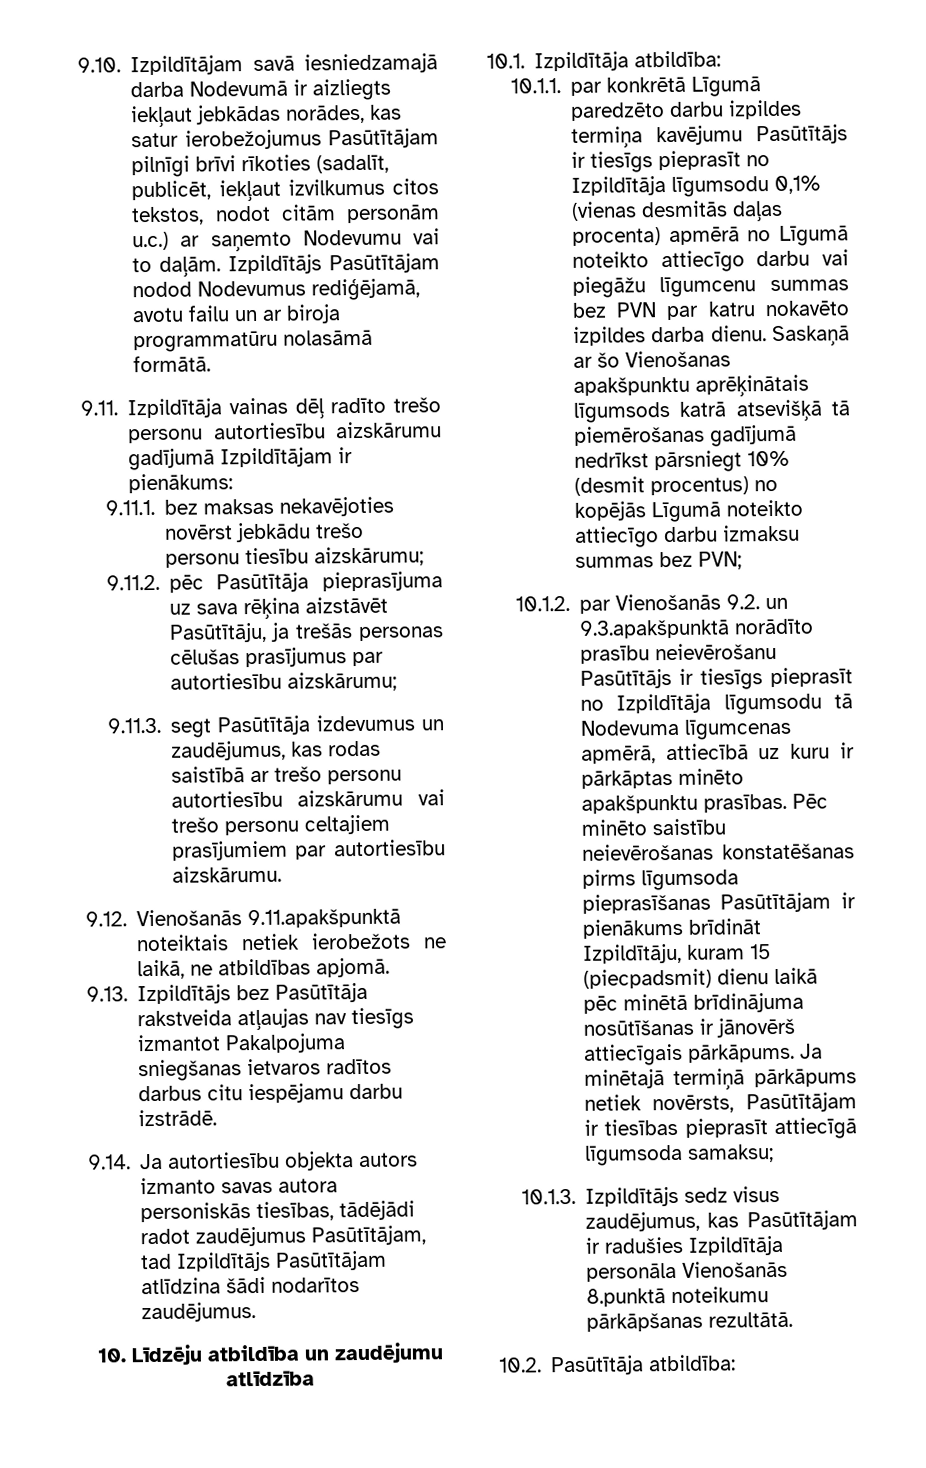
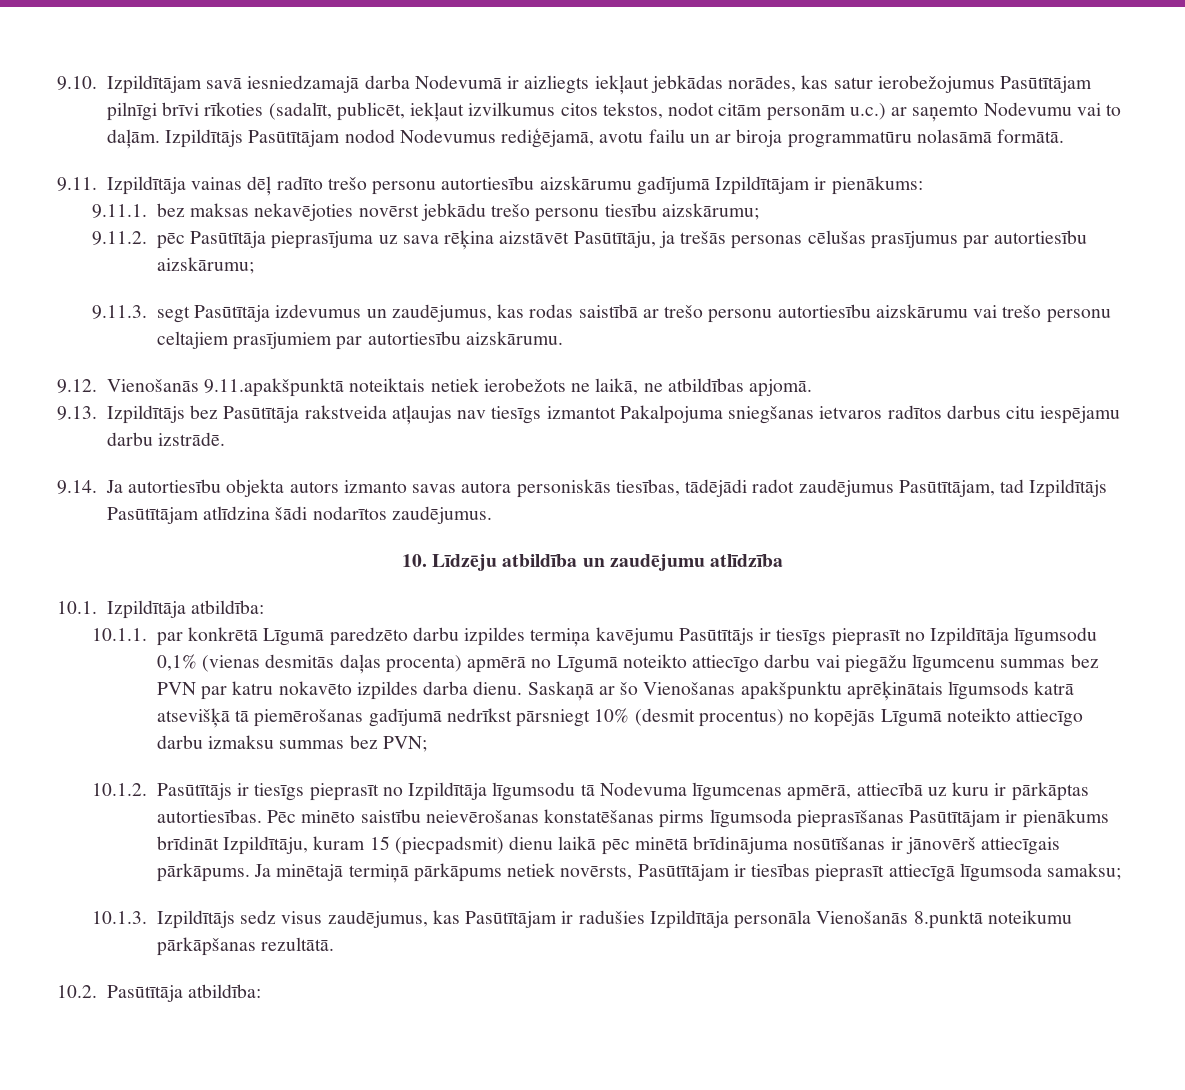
- 10.1.2. par Vienošanās 9.2. un 9.3.apakšpunktā norādīto prasību neievērošanu Pasūtītājs ir tiesīgs pieprasīt no Izpildītāja līgumsodu tā Nodevuma līgumcenas apmērā, attiecībā uz kuru ir pārkāptas minēto apakšpunktu prasības.
+ 10.1.2. Pasūtītājs ir tiesīgs pieprasīt no Izpildītāja līgumsodu tā Nodevuma līgumcenas apmērā, attiecībā uz kuru ir pārkāptas autortiesības.

